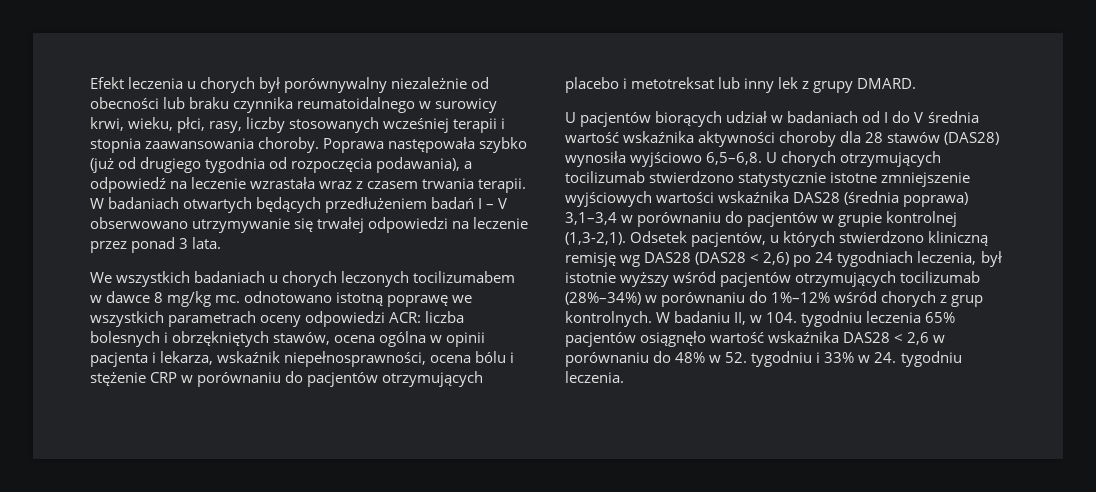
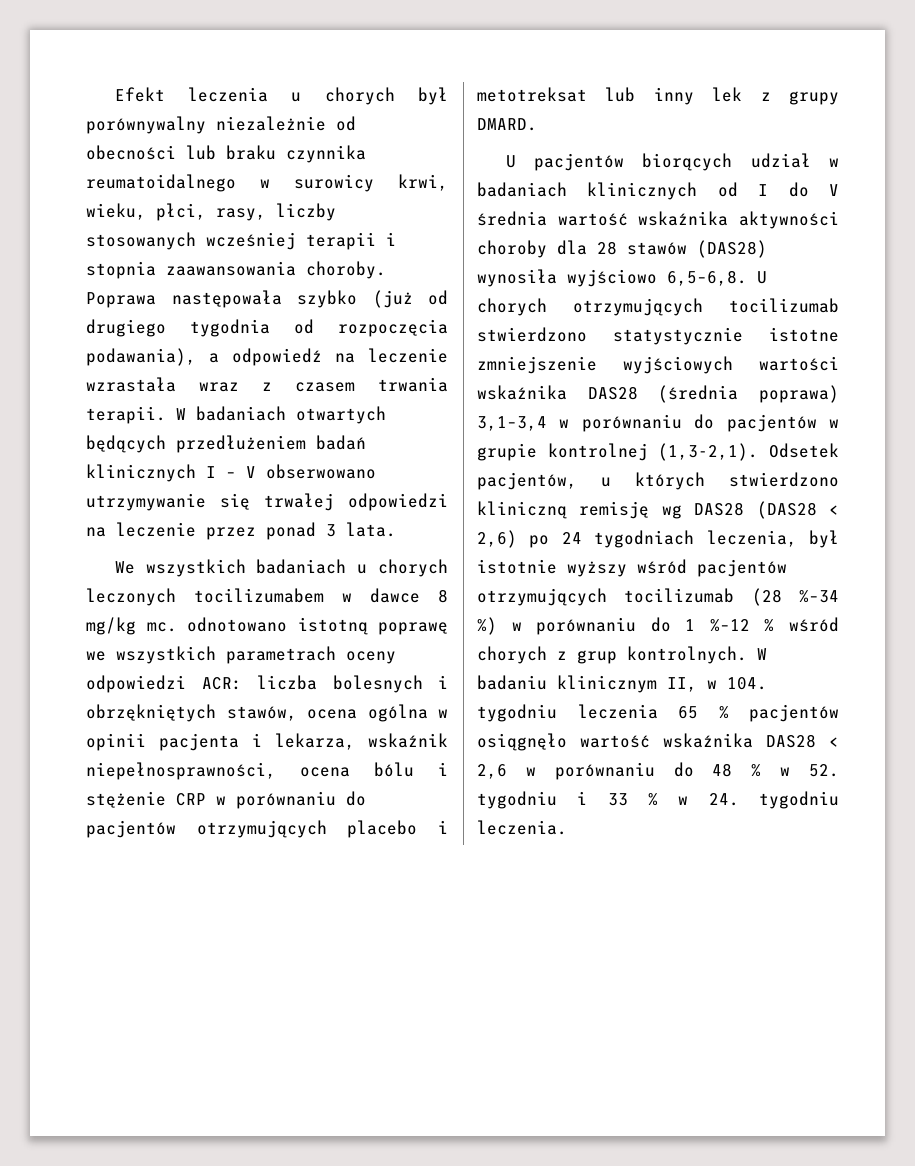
- W badaniach otwartych będących przedłużeniem badań I – V obserwowano utrzymywanie się trwałej odpowiedzi na leczenie przez ponad 3 lata.
+ W badaniach otwartych będących przedłużeniem badań klinicznych I – V obserwowano utrzymywanie się trwałej odpowiedzi na leczenie przez ponad 3 lata.
- U pacjentów biorących udział w badaniach od I do V średnia wartość wskaźnika aktywności choroby dla 28 stawów (DAS28) wynosiła wyjściowo 6,5–6,8.
+ U pacjentów biorących udział w badaniach klinicznych od I do V średnia wartość wskaźnika aktywności choroby dla 28 stawów (DAS28) wynosiła wyjściowo 6,5–6,8.
- Odsetek pacjentów, u których stwierdzono kliniczną remisję wg DAS28 (DAS28 < 2,6) po 24 tygodniach leczenia, był istotnie wyższy wśród pacjentów otrzymujących tocilizumab (28%–34%) w porównaniu do 1%–12% wśród chorych z grup kontrolnych.
+ Odsetek pacjentów, u których stwierdzono kliniczną remisję wg DAS28 (DAS28 < 2,6) po 24 tygodniach leczenia, był istotnie wyższy wśród pacjentów otrzymujących tocilizumab (28 %–34 %) w porównaniu do 1 %–12 % wśród chorych z grup kontrolnych.
- W badaniu II, w 104. tygodniu leczenia 65% pacjentów osiągnęło wartość wskaźnika DAS28 < 2,6 w porównaniu do 48% w 52. tygodniu i 33% w 24. tygodniu leczenia.
+ W badaniu klinicznym II, w 104. tygodniu leczenia 65 % pacjentów osiągnęło wartość wskaźnika DAS28 < 2,6 w porównaniu do 48 % w 52. tygodniu i 33 % w 24. tygodniu leczenia.

